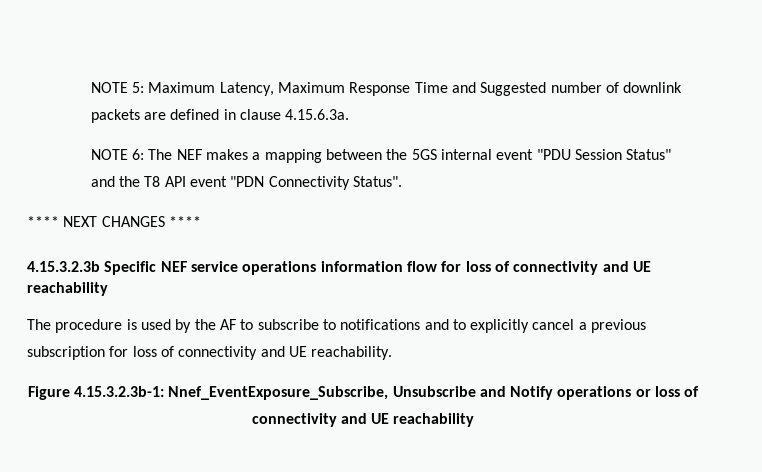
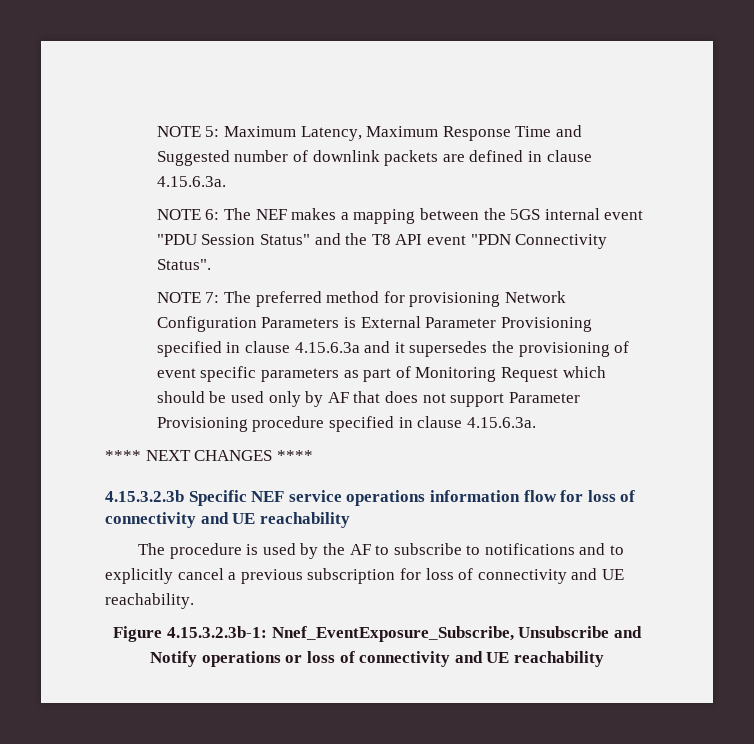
+ NOTE 7: The preferred method for provisioning Network Configuration Parameters is External Parameter Provisioning specified in clause 4.15.6.3a and it supersedes the provisioning of event specific parameters as part of Monitoring Request which should be used only by AF that does not support Parameter Provisioning procedure specified in clause 4.15.6.3a.

